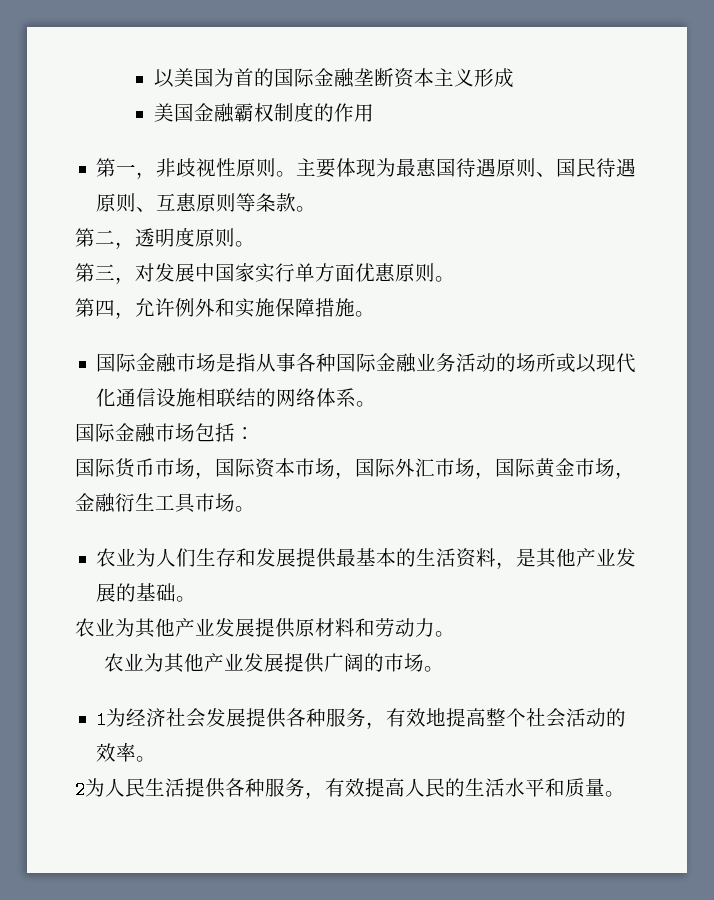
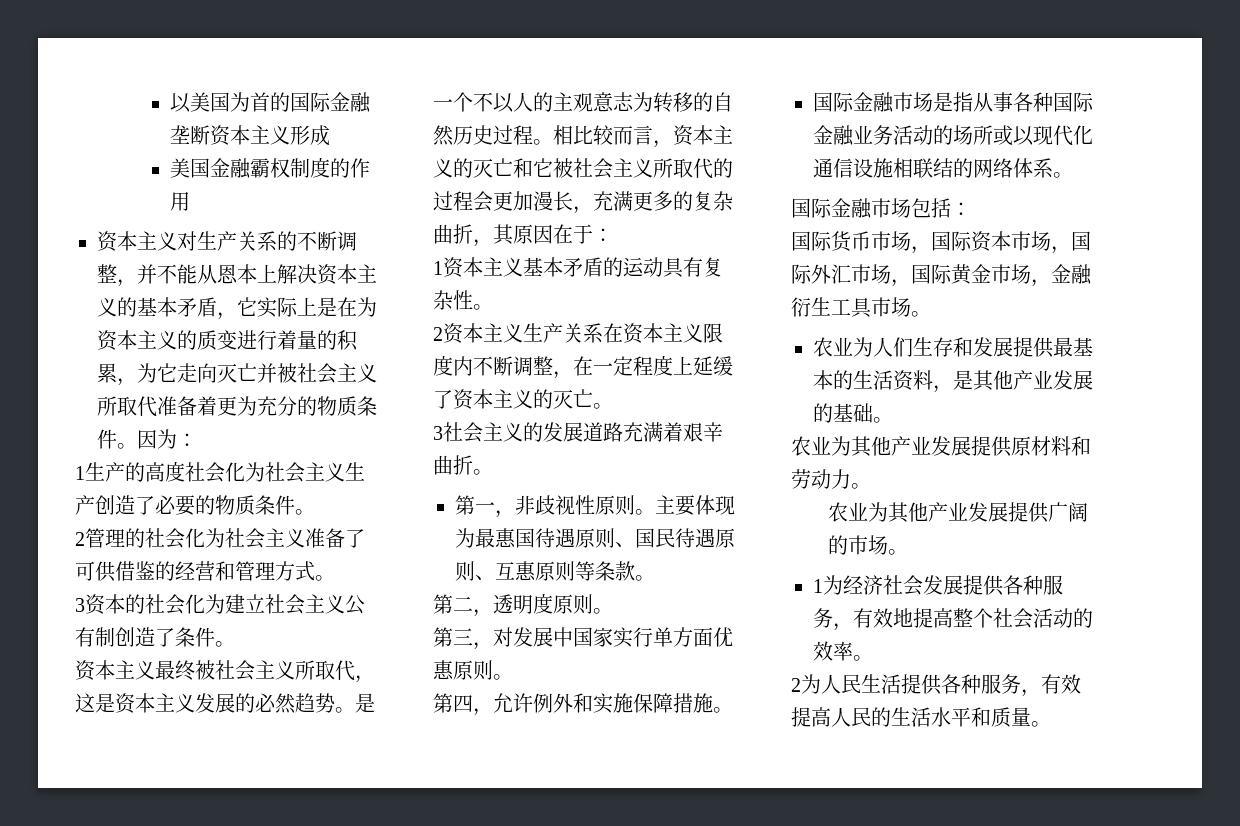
+ 资本主义对生产关系的不断调整，并不能从恩本上解决资本主义的基本矛盾，它实际上是在为资本主义的质变进行着量的积累，为它走向灭亡并被社会主义所取代准备着更为充分的物质条件。因为：
+ 1生产的高度社会化为社会主义生产创造了必要的物质条件。
+ 2管理的社会化为社会主义准备了可供借鉴的经营和管理方式。
+ 3资本的社会化为建立社会主义公有制创造了条件。
+ 资本主义最终被社会主义所取代，这是资本主义发展的必然趋势。是一个不以人的主观意志为转移的自然历史过程。相比较而言，资本主义的灭亡和它被社会主义所取代的过程会更加漫长，充满更多的复杂曲折，其原因在于：
+ 1资本主义基本矛盾的运动具有复杂性。
+ 2资本主义生产关系在资本主义限度内不断调整，在一定程度上延缓了资本主义的灭亡。
+ 3社会主义的发展道路充满着艰辛曲折。

